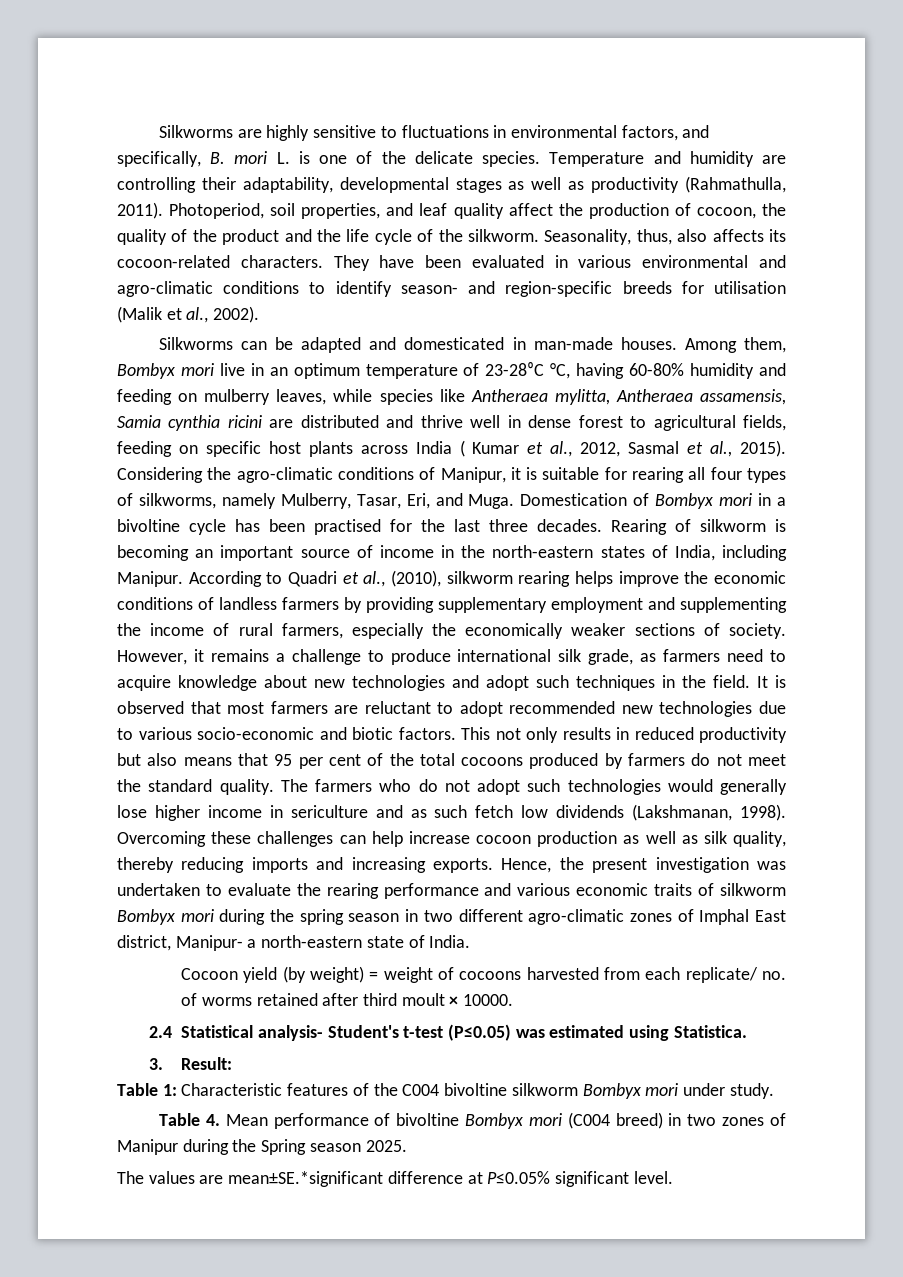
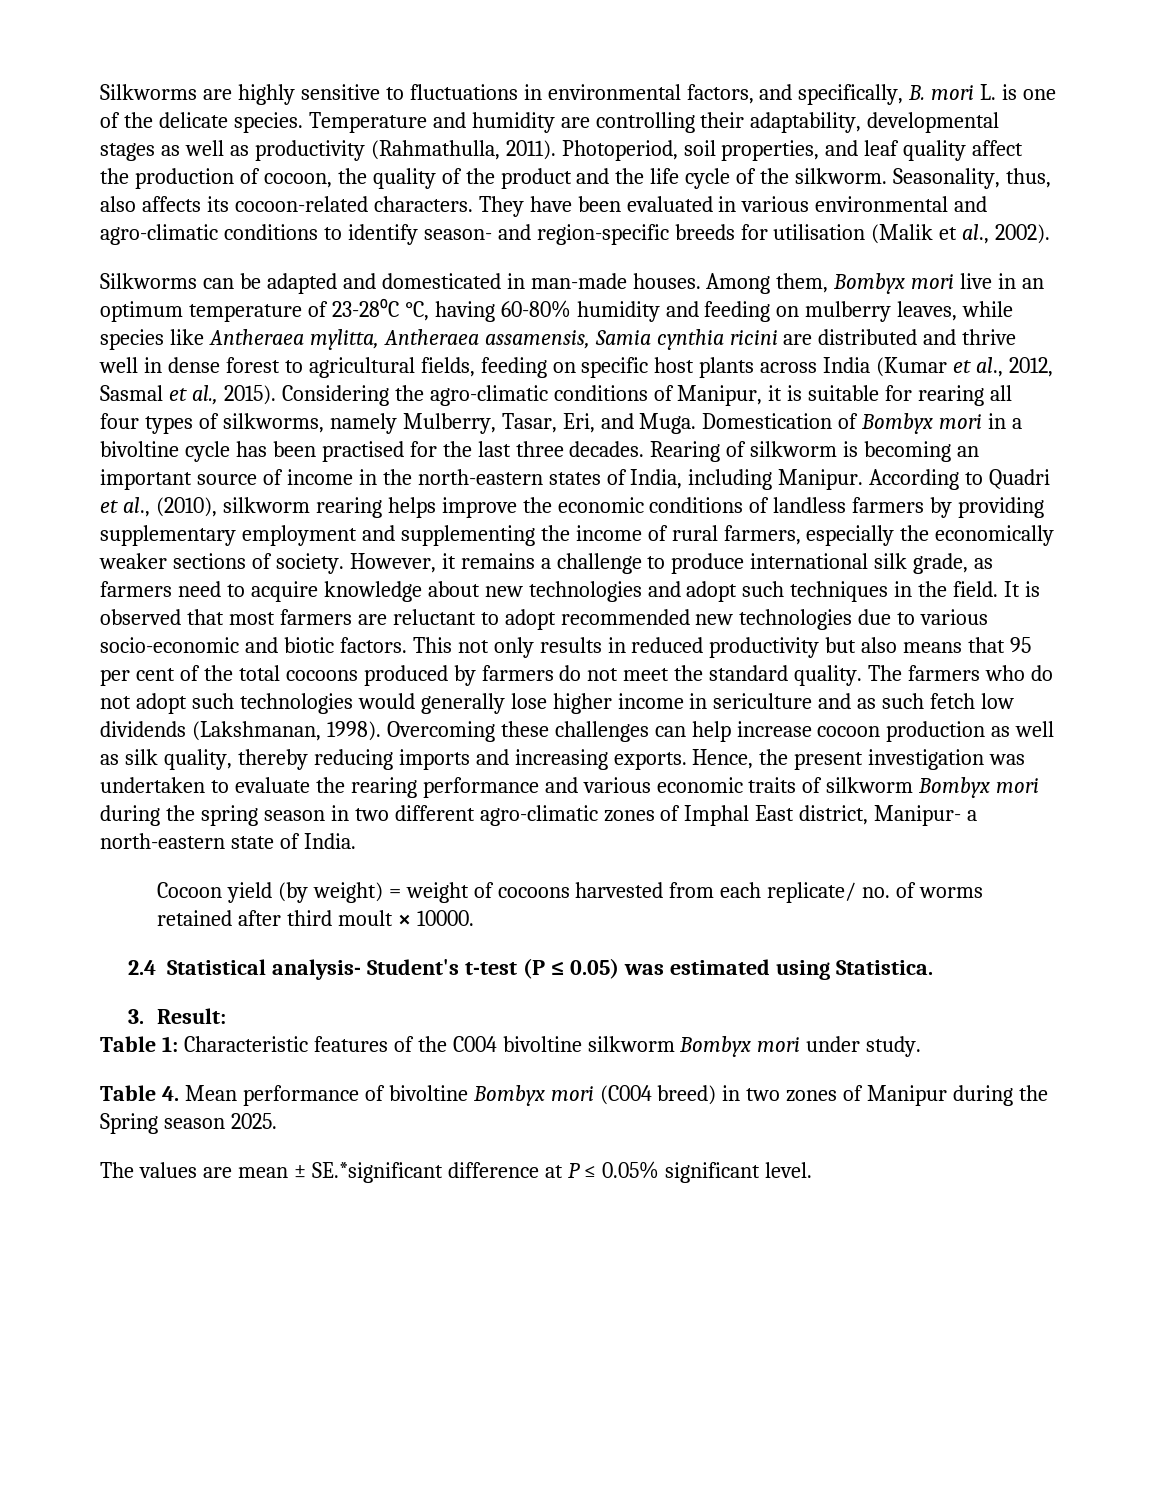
- Among them, Bombyx mori live in an optimum temperature of 23-28⁰C °C, having 60-80% humidity and feeding on mulberry leaves, while species like Antheraea mylitta, Antheraea assamensis, Samia cynthia ricini are distributed and thrive well in dense forest to agricultural fields, feeding on specific host plants across India ( Kumar et al., 2012, Sasmal et al., 2015).
+ Among them, Bombyx mori live in an optimum temperature of 23-28⁰C °C, having 60-80% humidity and feeding on mulberry leaves, while species like Antheraea mylitta, Antheraea assamensis, Samia cynthia ricini are distributed and thrive well in dense forest to agricultural fields, feeding on specific host plants across India (Kumar et al., 2012, Sasmal et al., 2015).
- 2.4 Statistical analysis- Student's t-test (P≤0.05) was estimated using Statistica.
+ 2.4 Statistical analysis- Student's t-test (P ≤ 0.05) was estimated using Statistica.
- The values are mean±SE.*significant difference at P≤0.05% significant level.
+ The values are mean ± SE.*significant difference at P ≤ 0.05% significant level.

